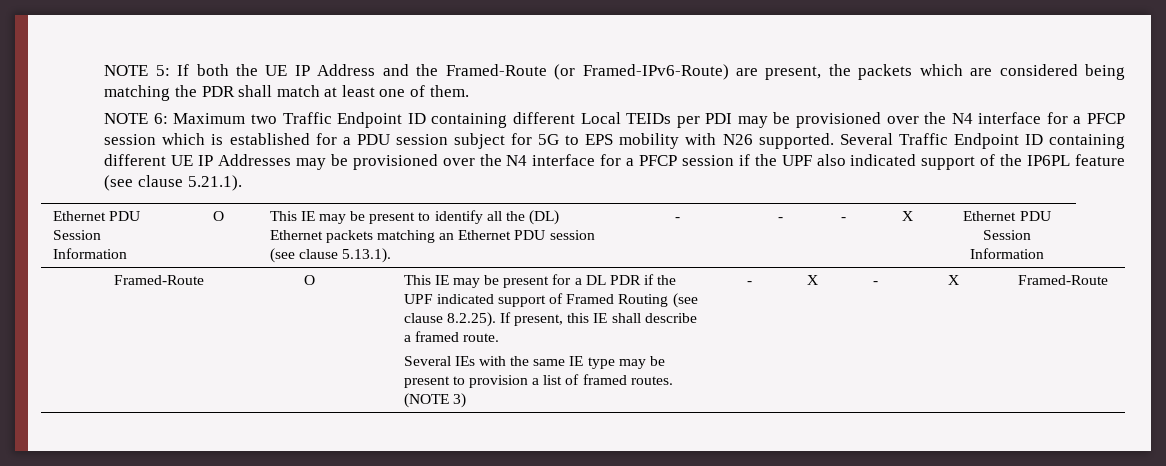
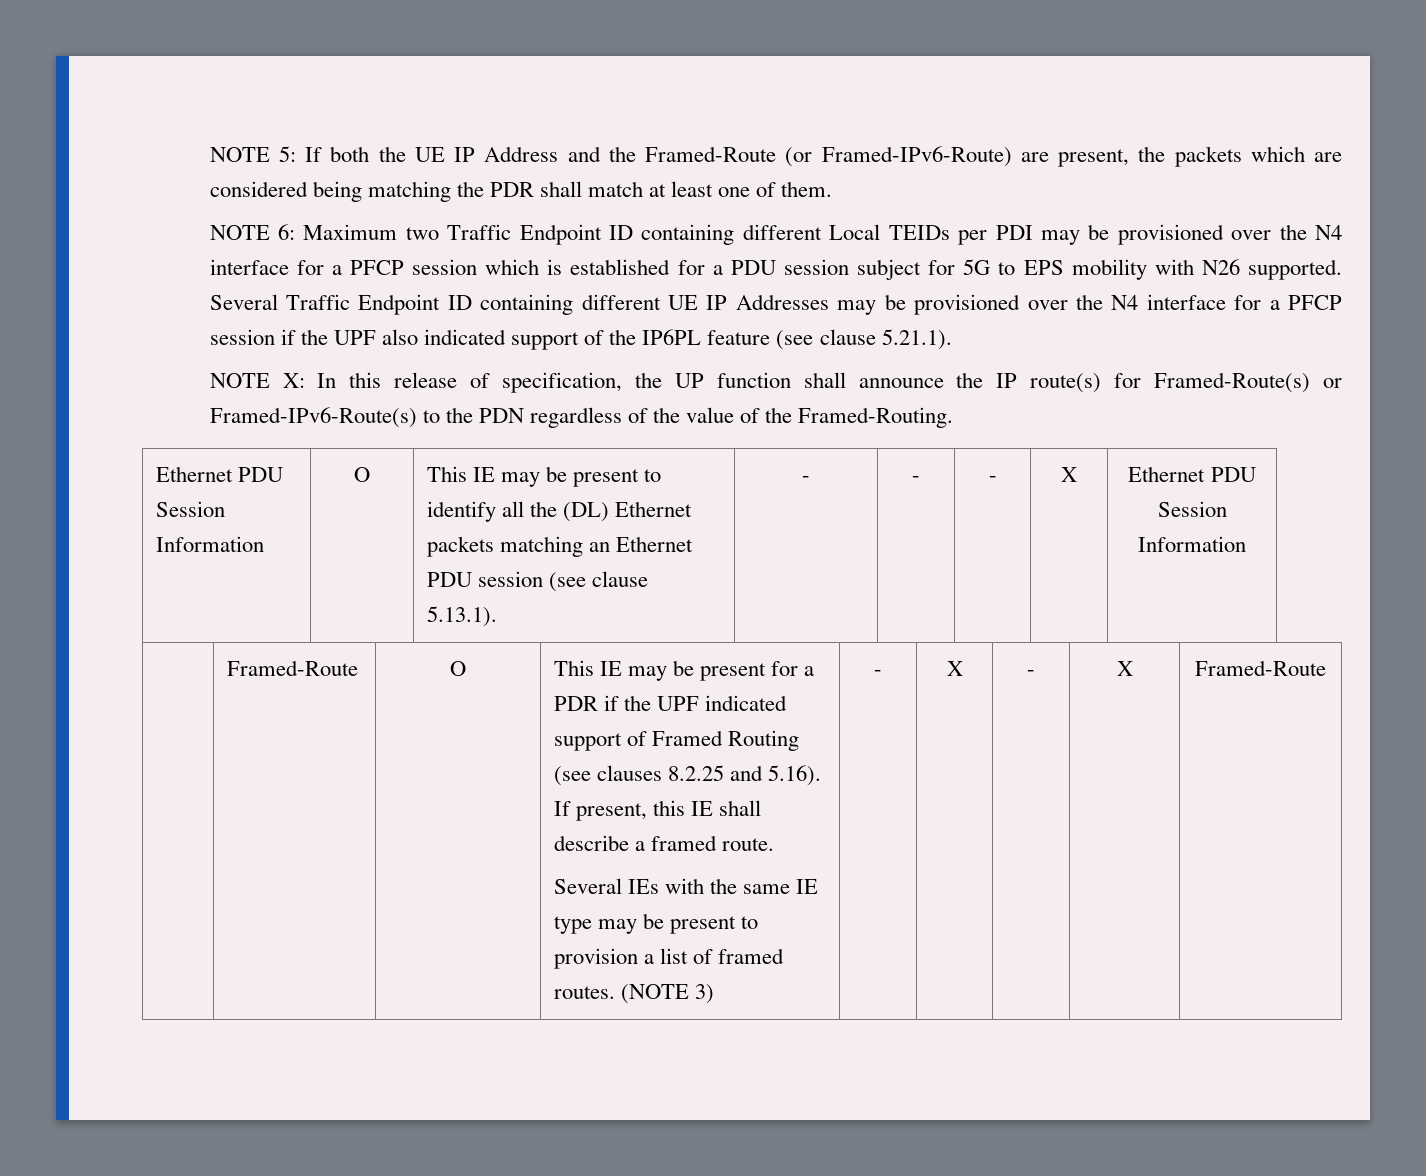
+ NOTE X: In this release of specification, the UP function shall announce the IP route(s) for Framed-Route(s) or Framed-IPv6-Route(s) to the PDN regardless of the value of the Framed-Routing.
- This IE may be present for a DL PDR if the UPF indicated support of Framed Routing (see clause 8.2.25). If present, this IE shall describe a framed route.
+ This IE may be present for a PDR if the UPF indicated support of Framed Routing (see clauses 8.2.25 and 5.16). If present, this IE shall describe a framed route.

